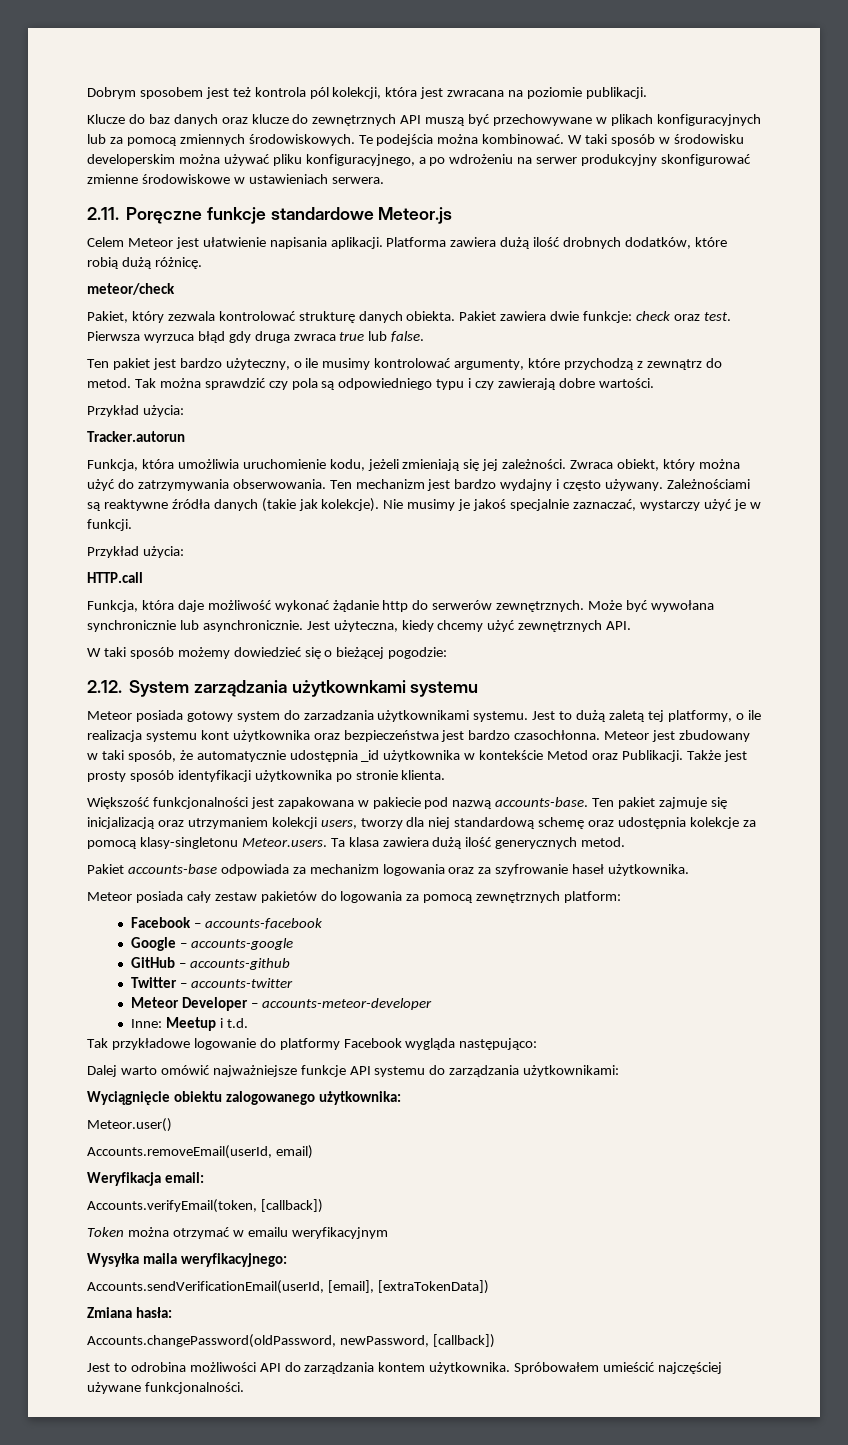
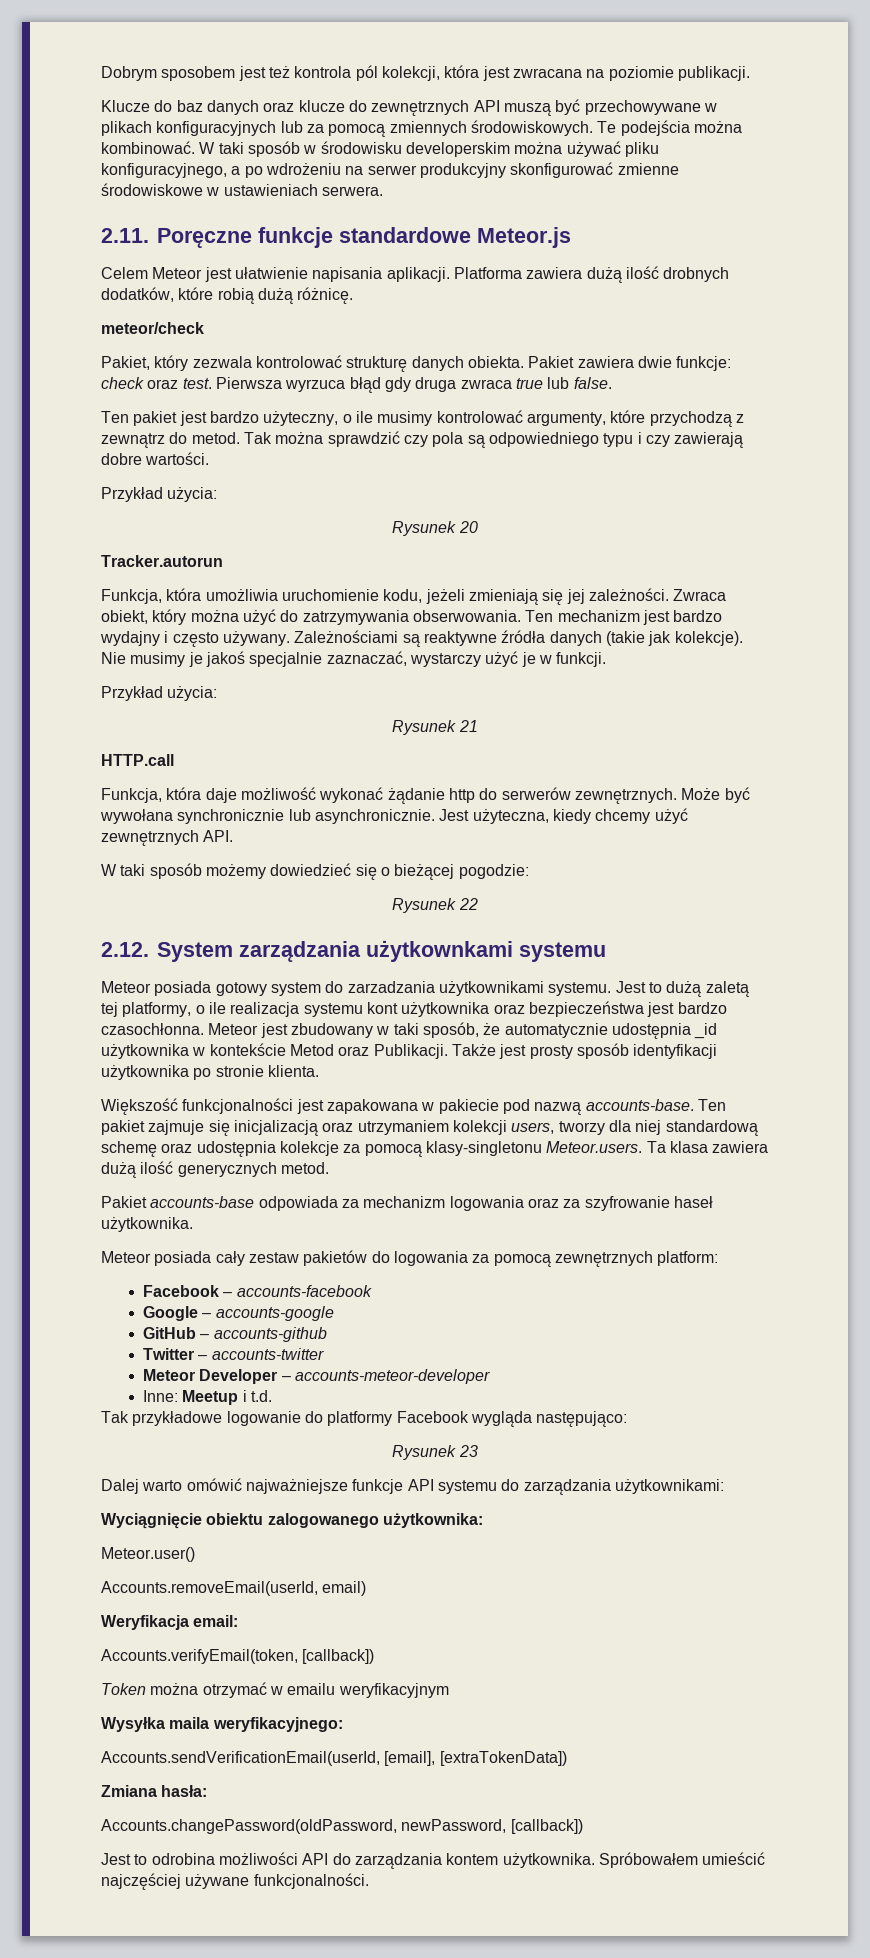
+ Rysunek 20
+ Rysunek 21
+ Rysunek 22
+ Rysunek 23

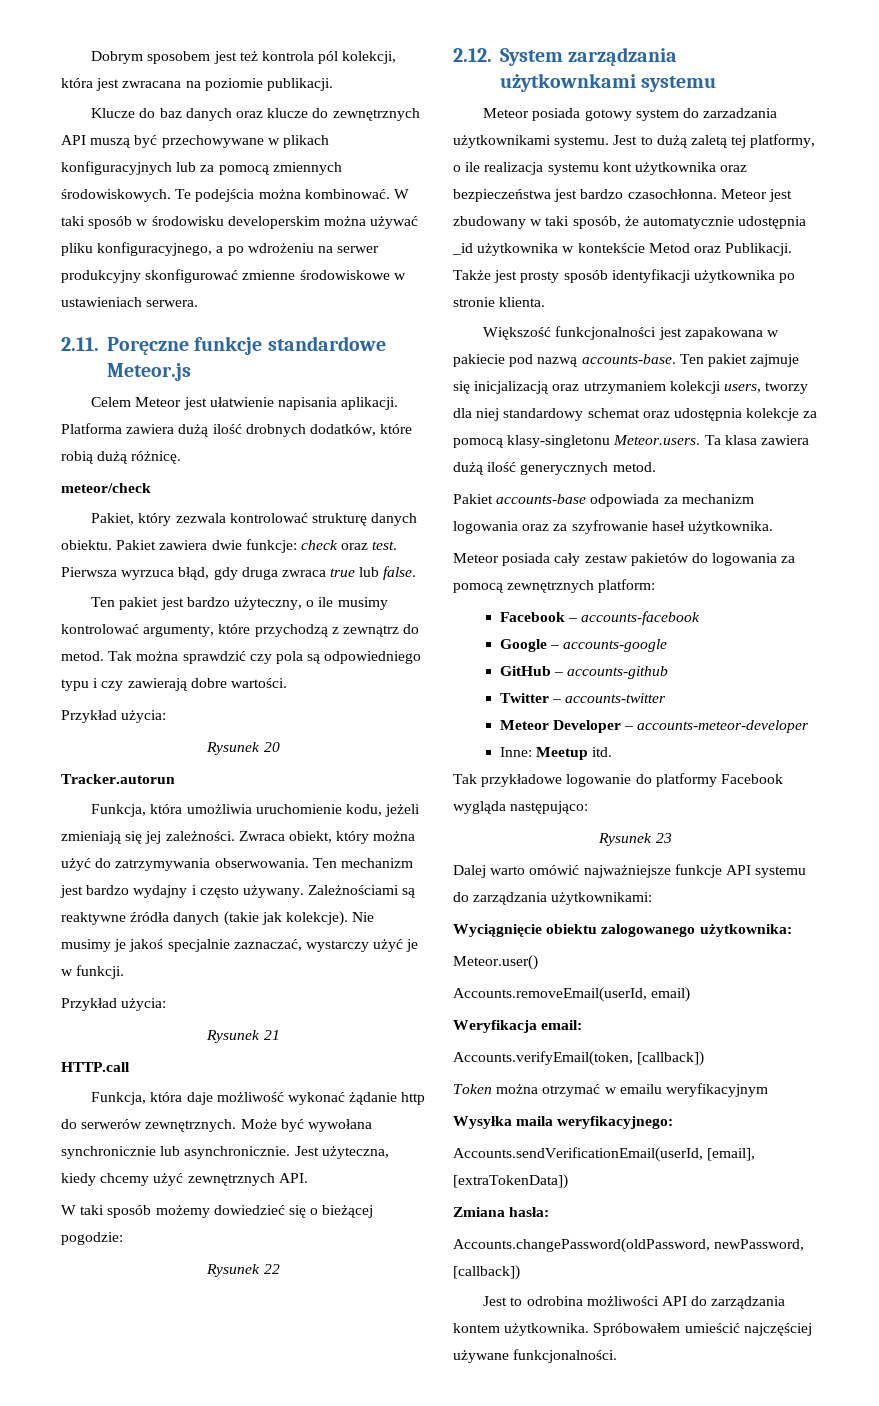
- Pakiet, który zezwala kontrolować strukturę danych obiekta.
+ Pakiet, który zezwala kontrolować strukturę danych obiektu.
- Pierwsza wyrzuca błąd gdy druga zwraca true lub false.
+ Pierwsza wyrzuca błąd, gdy druga zwraca true lub false.
- Ten pakiet zajmuje się inicjalizacją oraz utrzymaniem kolekcji users, tworzy dla niej standardową schemę oraz udostępnia kolekcje za pomocą klasy-singletonu Meteor.users. Ta klasa zawiera dużą ilość generycznych metod.
+ Ten pakiet zajmuje się inicjalizacją oraz utrzymaniem kolekcji users, tworzy dla niej standardowy schemat oraz udostępnia kolekcje za pomocą klasy-singletonu Meteor.users. Ta klasa zawiera dużą ilość generycznych metod.
- Inne: Meetup i t.d.
+ Inne: Meetup itd.

